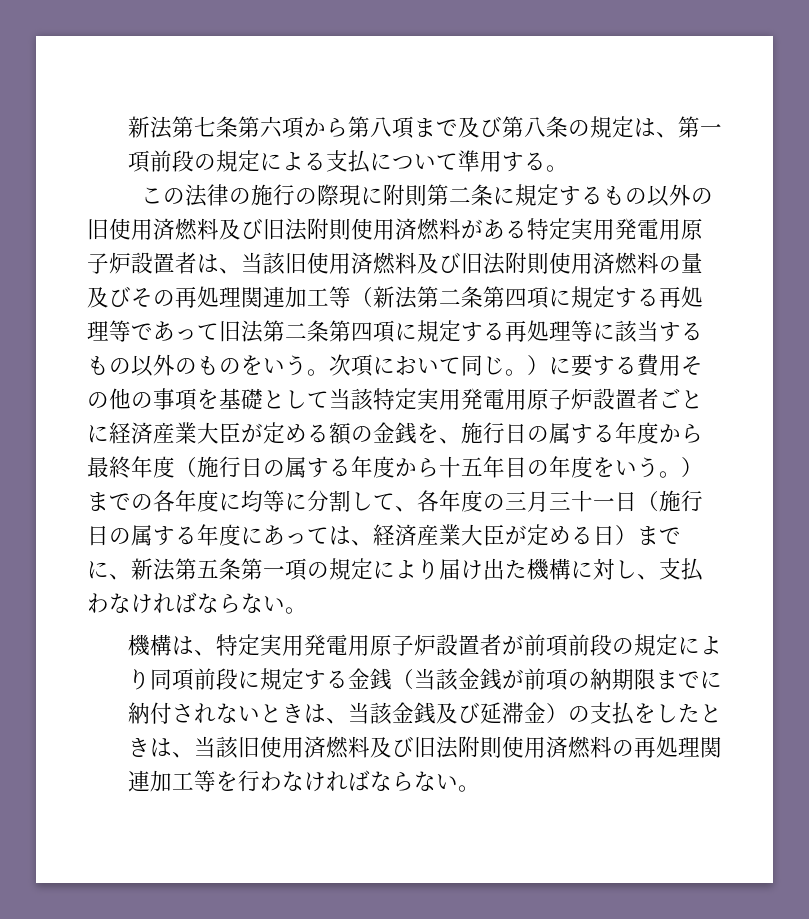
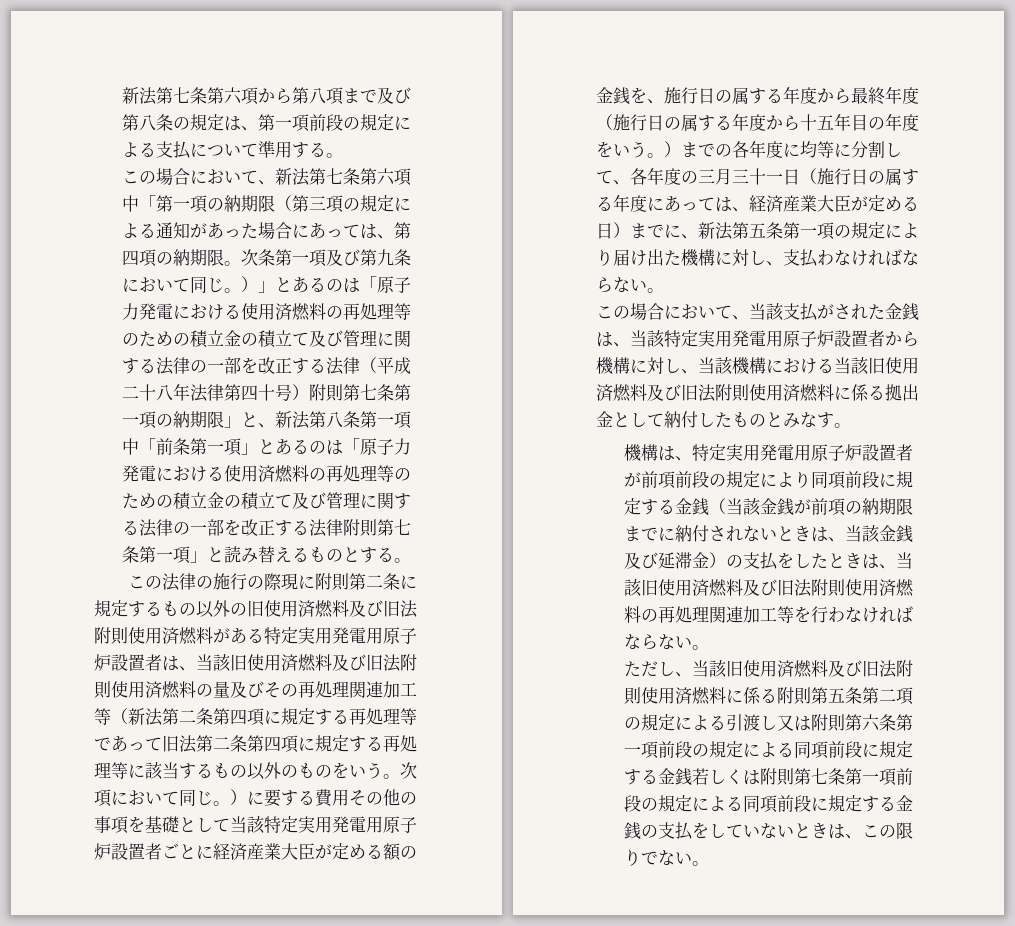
+ この場合において、新法第七条第六項中「第一項の納期限（第三項の規定による通知があった場合にあっては、第四項の納期限。次条第一項及び第九条において同じ。）」とあるのは「原子力発電における使用済燃料の再処理等のための積立金の積立て及び管理に関する法律の一部を改正する法律（平成二十八年法律第四十号）附則第七条第一項の納期限」と、新法第八条第一項中「前条第一項」とあるのは「原子力発電における使用済燃料の再処理等のための積立金の積立て及び管理に関する法律の一部を改正する法律附則第七条第一項」と読み替えるものとする。
+ この場合において、当該支払がされた金銭は、当該特定実用発電用原子炉設置者から機構に対し、当該機構における当該旧使用済燃料及び旧法附則使用済燃料に係る拠出金として納付したものとみなす。
+ ただし、当該旧使用済燃料及び旧法附則使用済燃料に係る附則第五条第二項の規定による引渡し又は附則第六条第一項前段の規定による同項前段に規定する金銭若しくは附則第七条第一項前段の規定による同項前段に規定する金銭の支払をしていないときは、この限りでない。

